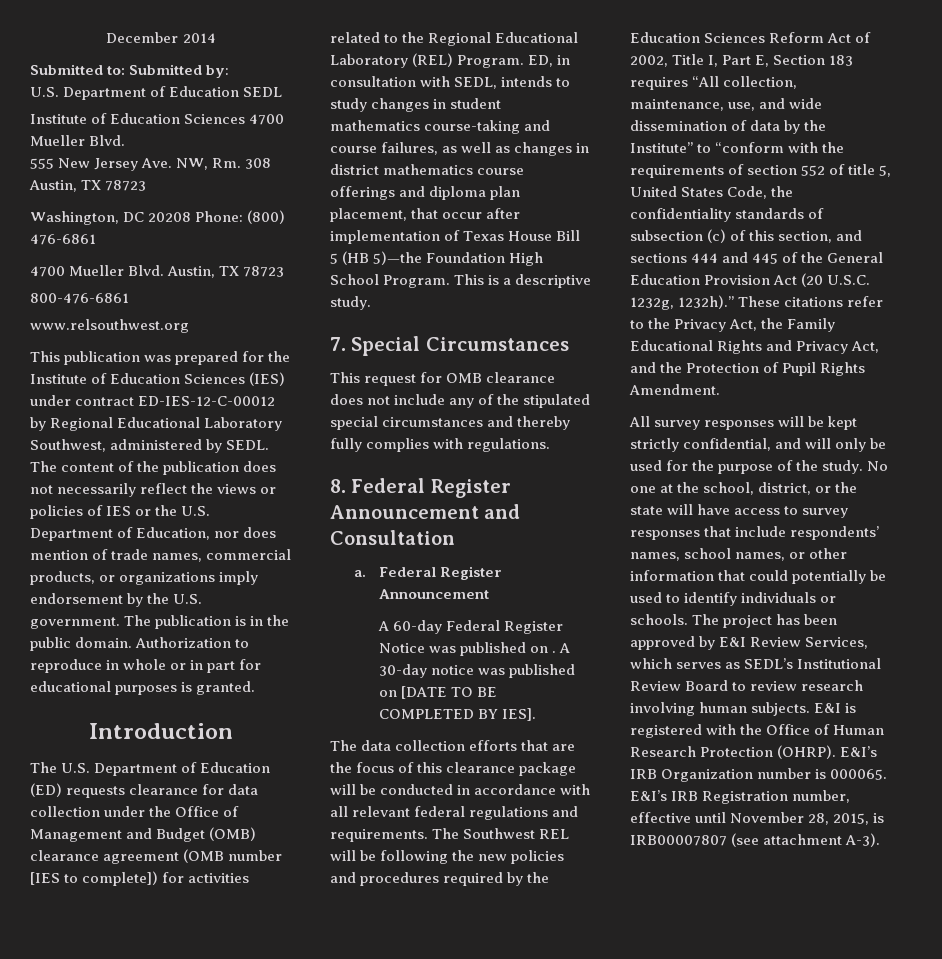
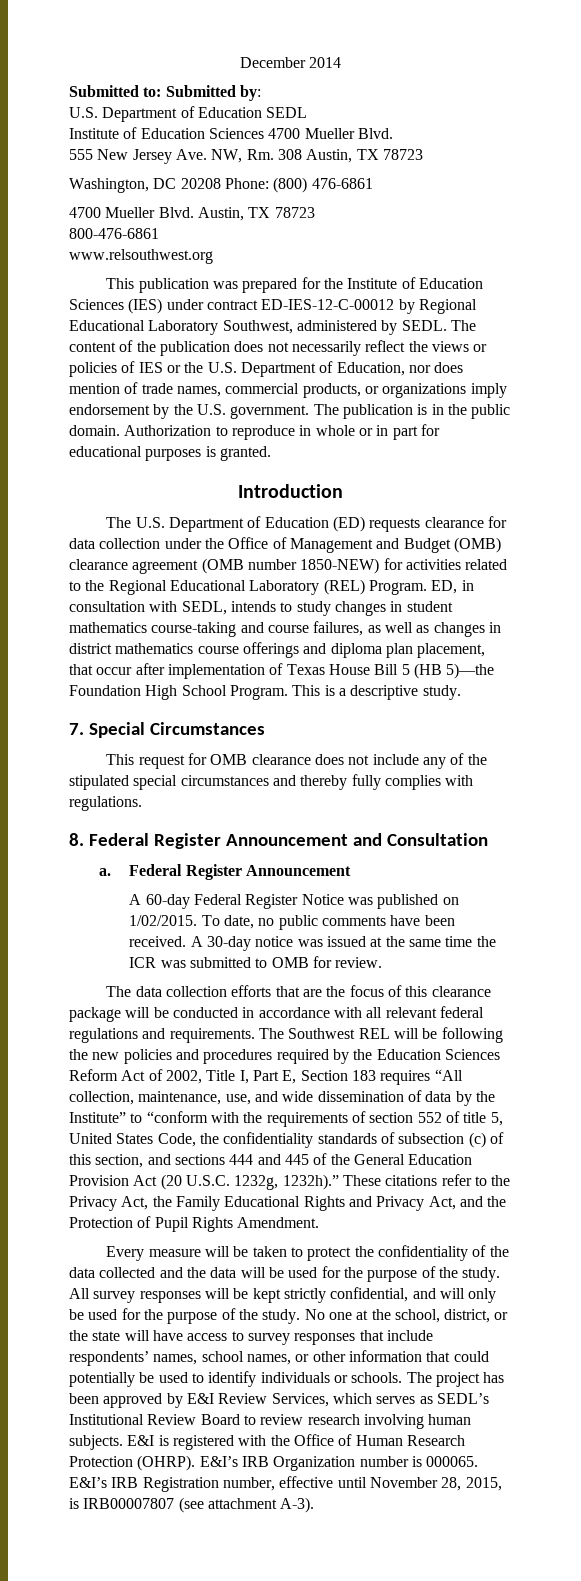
- The U.S. Department of Education (ED) requests clearance for data collection under the Office of Management and Budget (OMB) clearance agreement (OMB number [IES to complete]) for activities related to the Regional Educational Laboratory (REL) Program.
+ The U.S. Department of Education (ED) requests clearance for data collection under the Office of Management and Budget (OMB) clearance agreement (OMB number 1850-NEW) for activities related to the Regional Educational Laboratory (REL) Program.
- A 60-day Federal Register Notice was published on . A 30-day notice was published on [DATE TO BE COMPLETED BY IES].
+ A 60-day Federal Register Notice was published on 1/02/2015. To date, no public comments have been received. A 30-day notice was issued at the same time the ICR was submitted to OMB for review.
+ Every measure will be taken to protect the confidentiality of the data collected and the data will be used for the purpose of the study.

